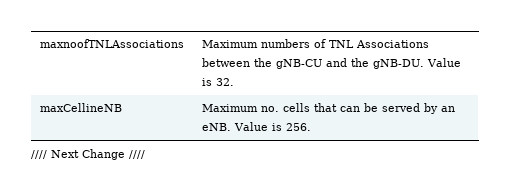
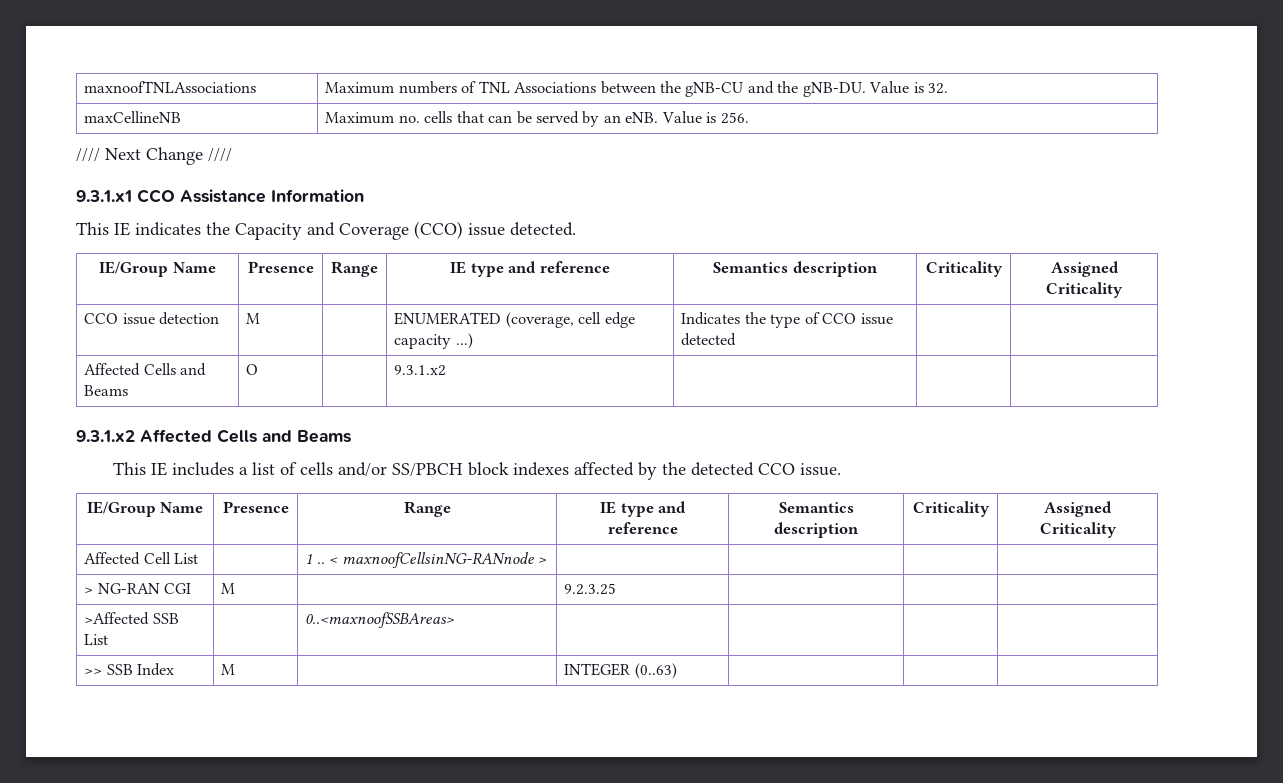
+ 9.3.1.x1 CCO Assistance Information
+ This IE indicates the Capacity and Coverage (CCO) issue detected.
+ IE/Group Name | Presence | Range | IE type and reference | Semantics description | Criticality | Assigned Criticality
+ CCO issue detection | M | | ENUMERATED (coverage, cell edge capacity ...) | Indicates the type of CCO issue detected | |
+ Affected Cells and Beams | O | | 9.3.1.x2 | | |
+ 9.3.1.x2 Affected Cells and Beams
+ This IE includes a list of cells and/or SS/PBCH block indexes affected by the detected CCO issue.
+ IE/Group Name | Presence | Range | IE type and reference | Semantics description | Criticality | Assigned Criticality
+ Affected Cell List | | 1 .. < maxnoofCellsinNG-RANnode > | | | |
+ > NG-RAN CGI | M | | 9.2.3.25 | | |
+ >Affected SSB List | | 0..<maxnoofSSBAreas> | | | |
+ >> SSB Index | M | | INTEGER (0..63) | | |

